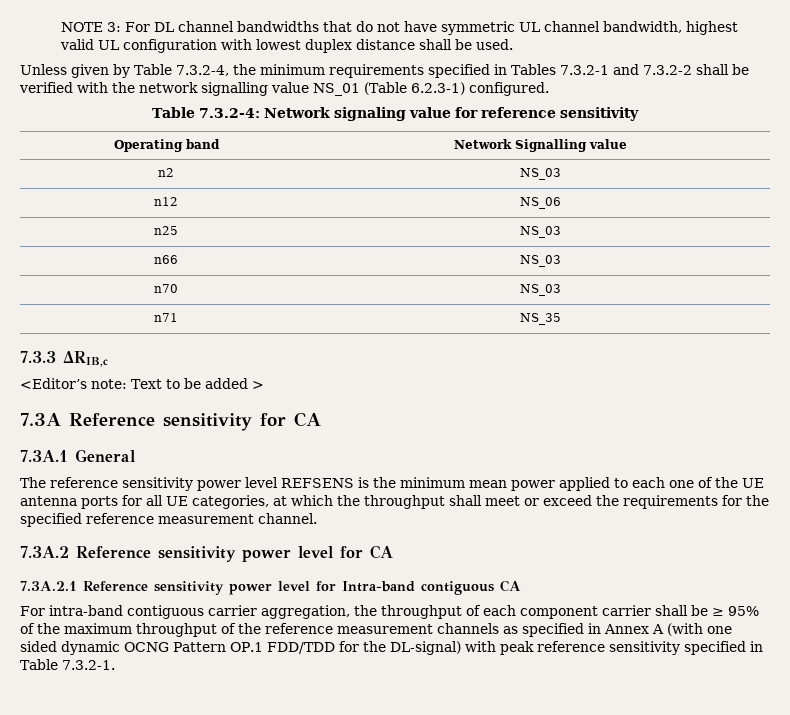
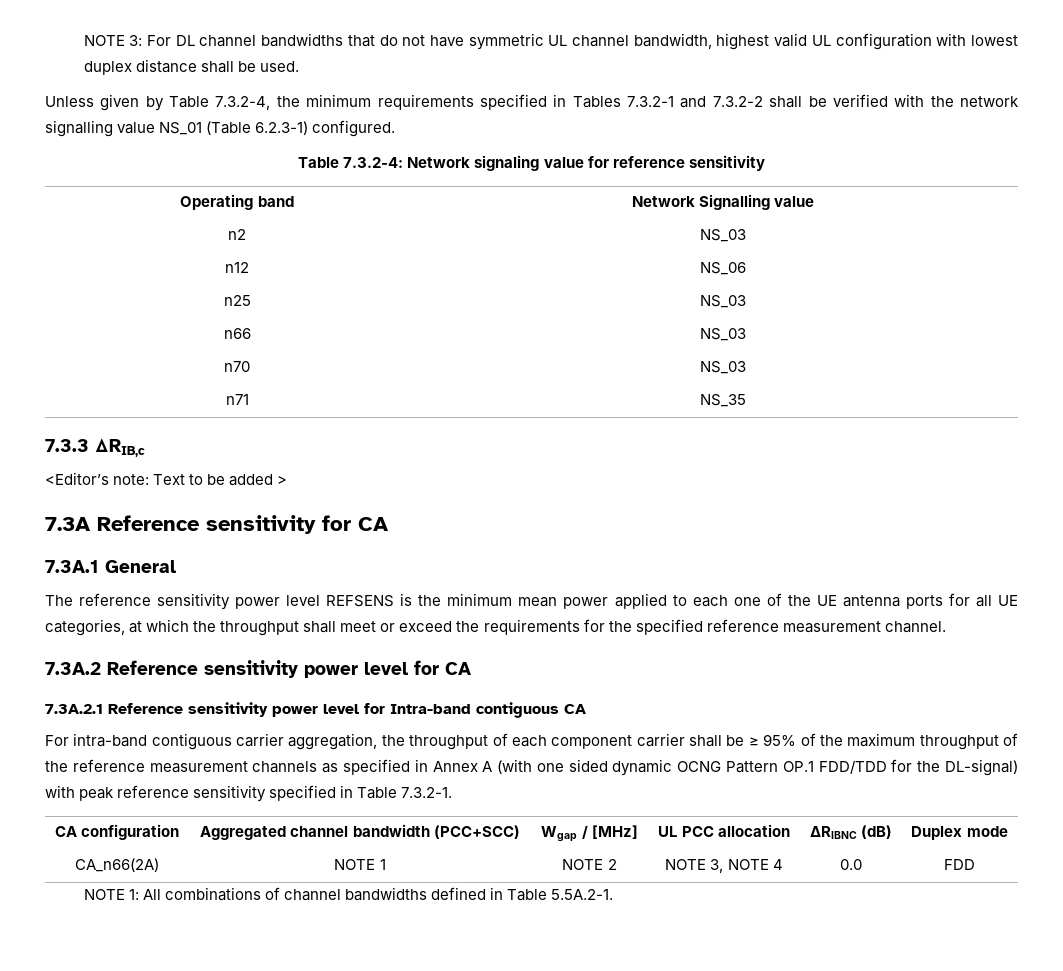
+ CA configuration | Aggregated channel bandwidth (PCC+SCC) | Wgap / [MHz] | UL PCC allocation | ΔRIBNC (dB) | Duplex mode
+ CA_n66(2A) | NOTE 1 | NOTE 2 | NOTE 3, NOTE 4 | 0.0 | FDD
+ NOTE 1: All combinations of channel bandwidths defined in Table 5.5A.2-1.

